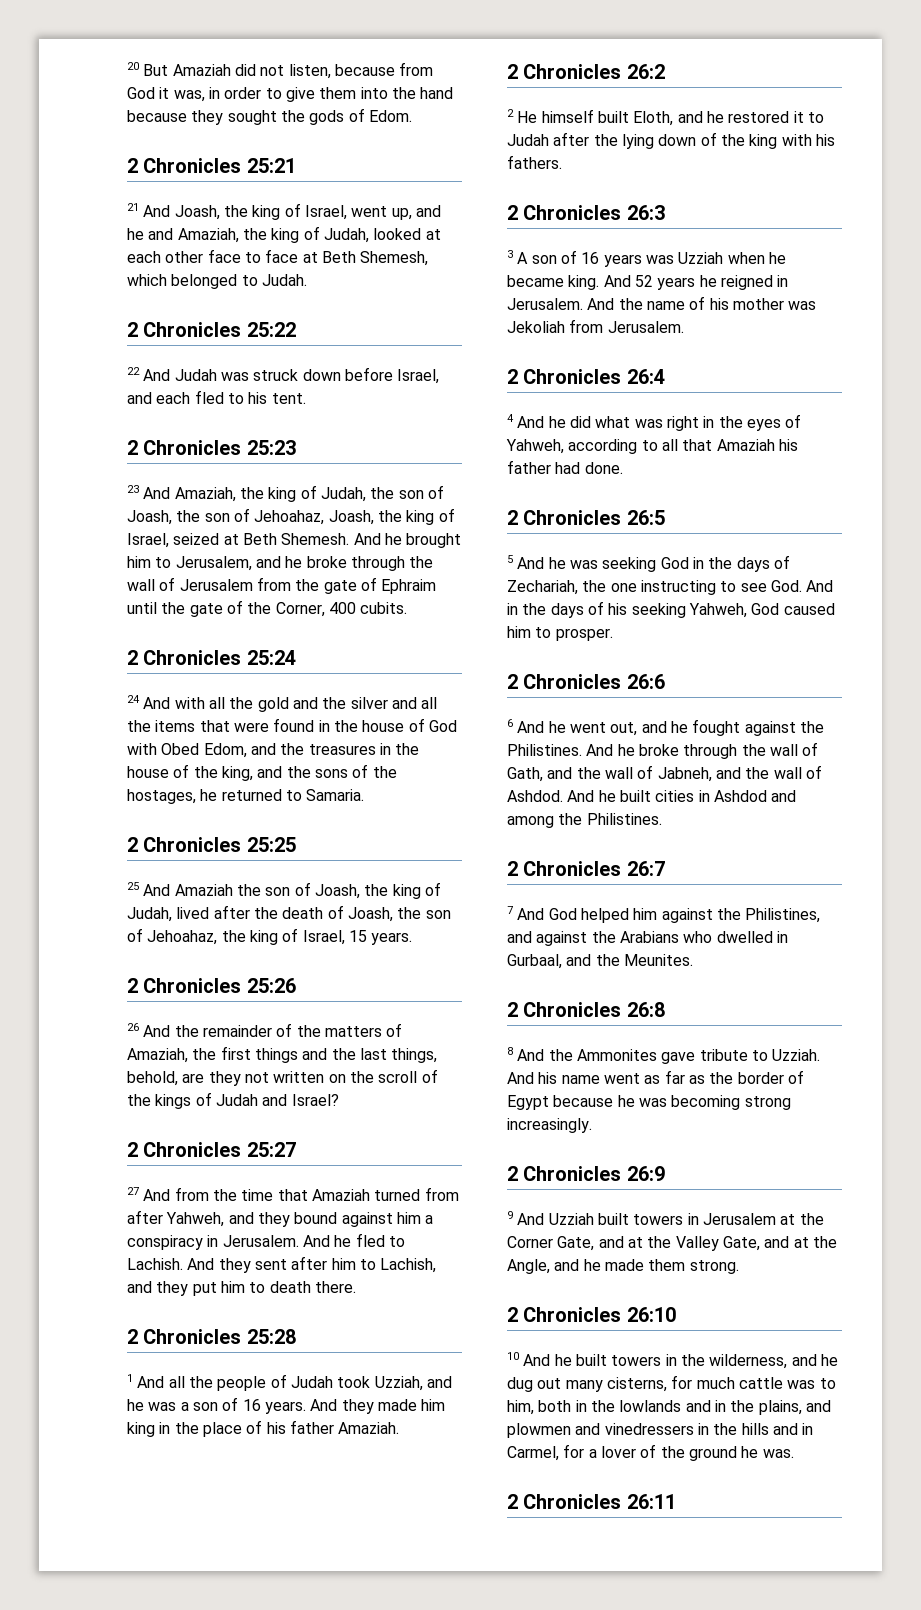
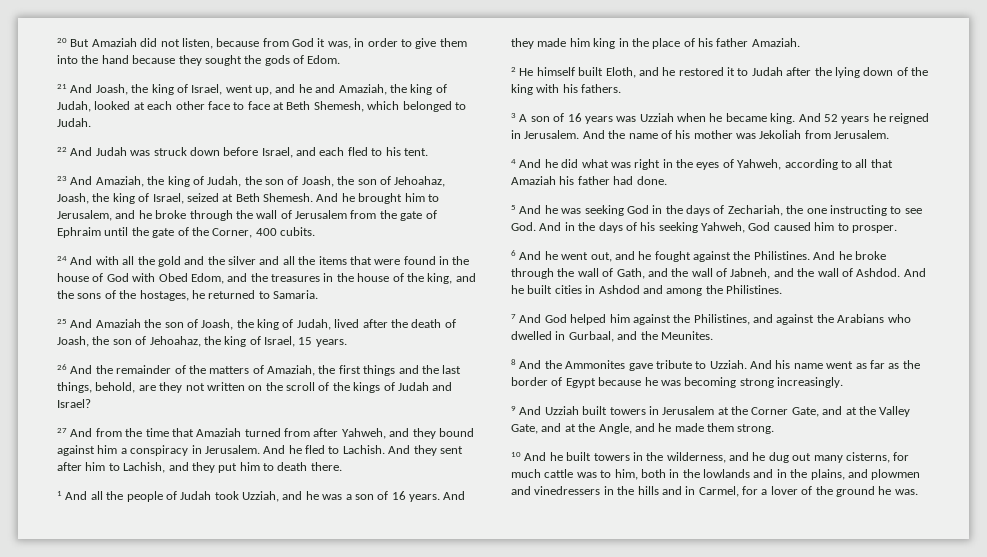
- 2 Chronicles 25:21
- 2 Chronicles 25:22
- 2 Chronicles 25:23
- 2 Chronicles 25:24
- 2 Chronicles 25:25
- 2 Chronicles 25:26
- 2 Chronicles 25:27
- 2 Chronicles 25:28
- 2 Chronicles 26:2
- 2 Chronicles 26:3
- 2 Chronicles 26:4
- 2 Chronicles 26:5
- 2 Chronicles 26:6
- 2 Chronicles 26:7
- 2 Chronicles 26:8
- 2 Chronicles 26:9
- 2 Chronicles 26:10
- 2 Chronicles 26:11

